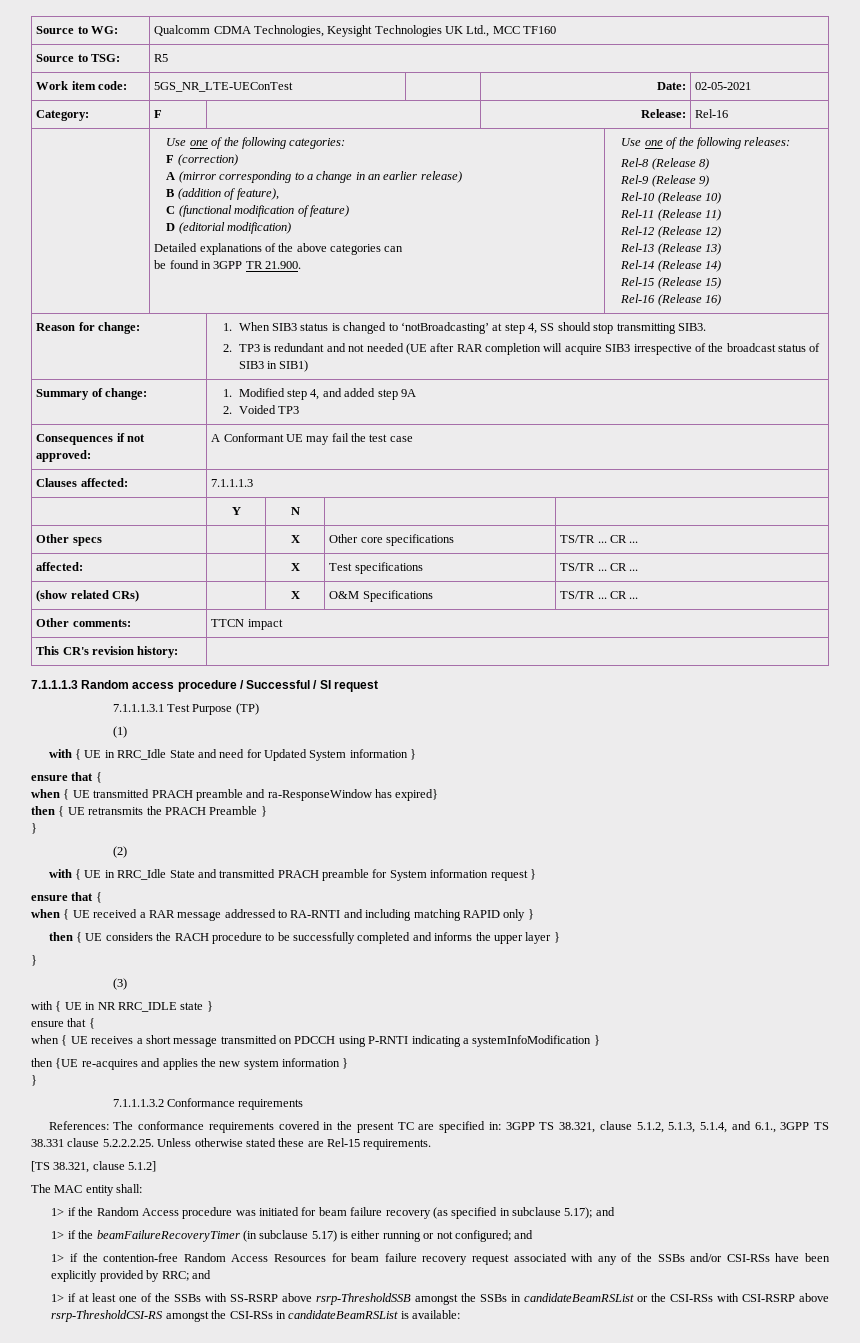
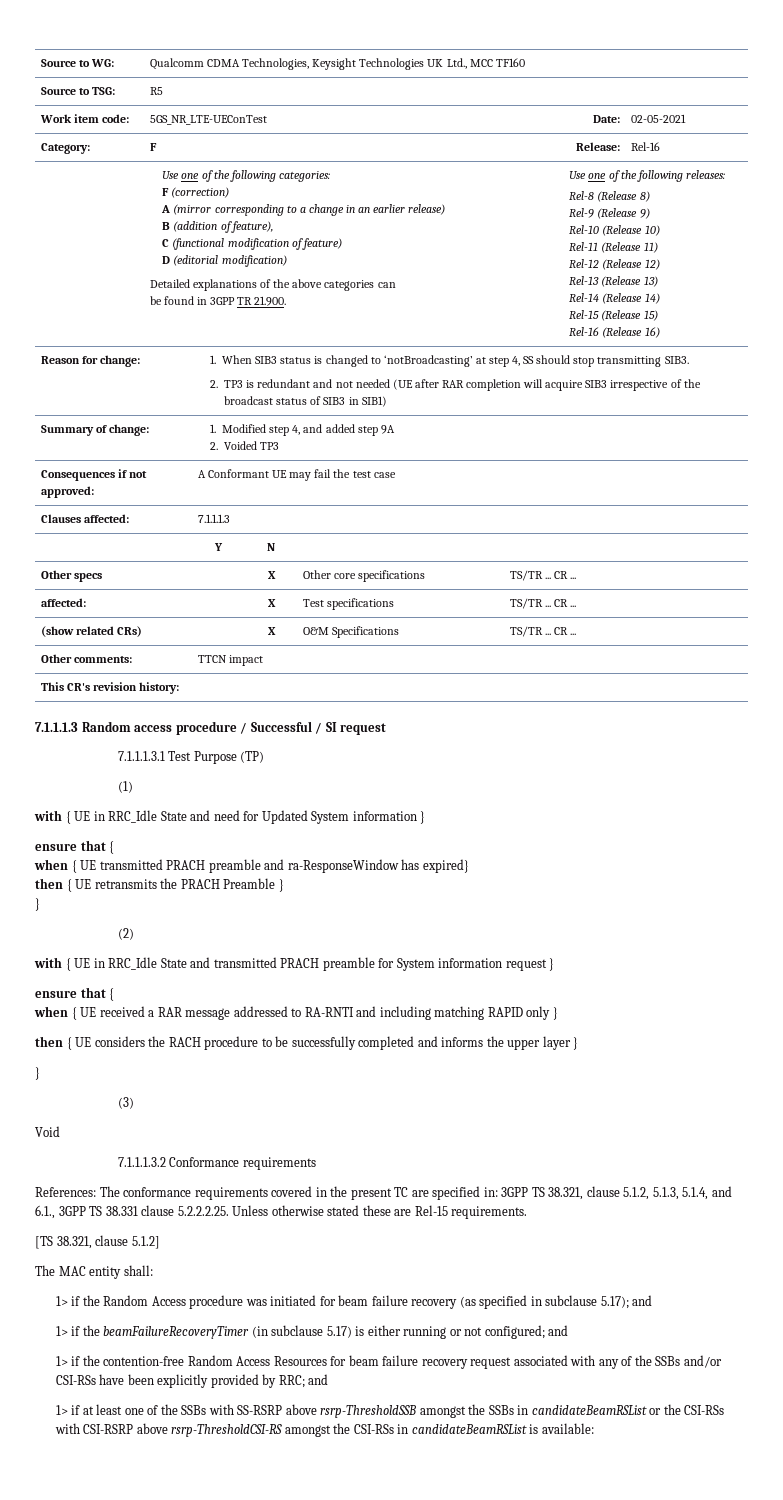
- with { UE in NR RRC_IDLE state }
- ensure that {
- when { UE receives a short message transmitted on PDCCH using P-RNTI indicating a systemInfoModification }
- then {UE re-acquires and applies the new system information }
- }
+ Void

